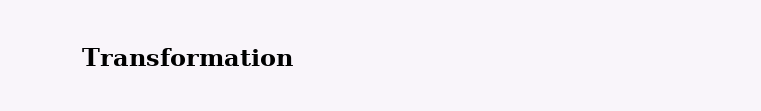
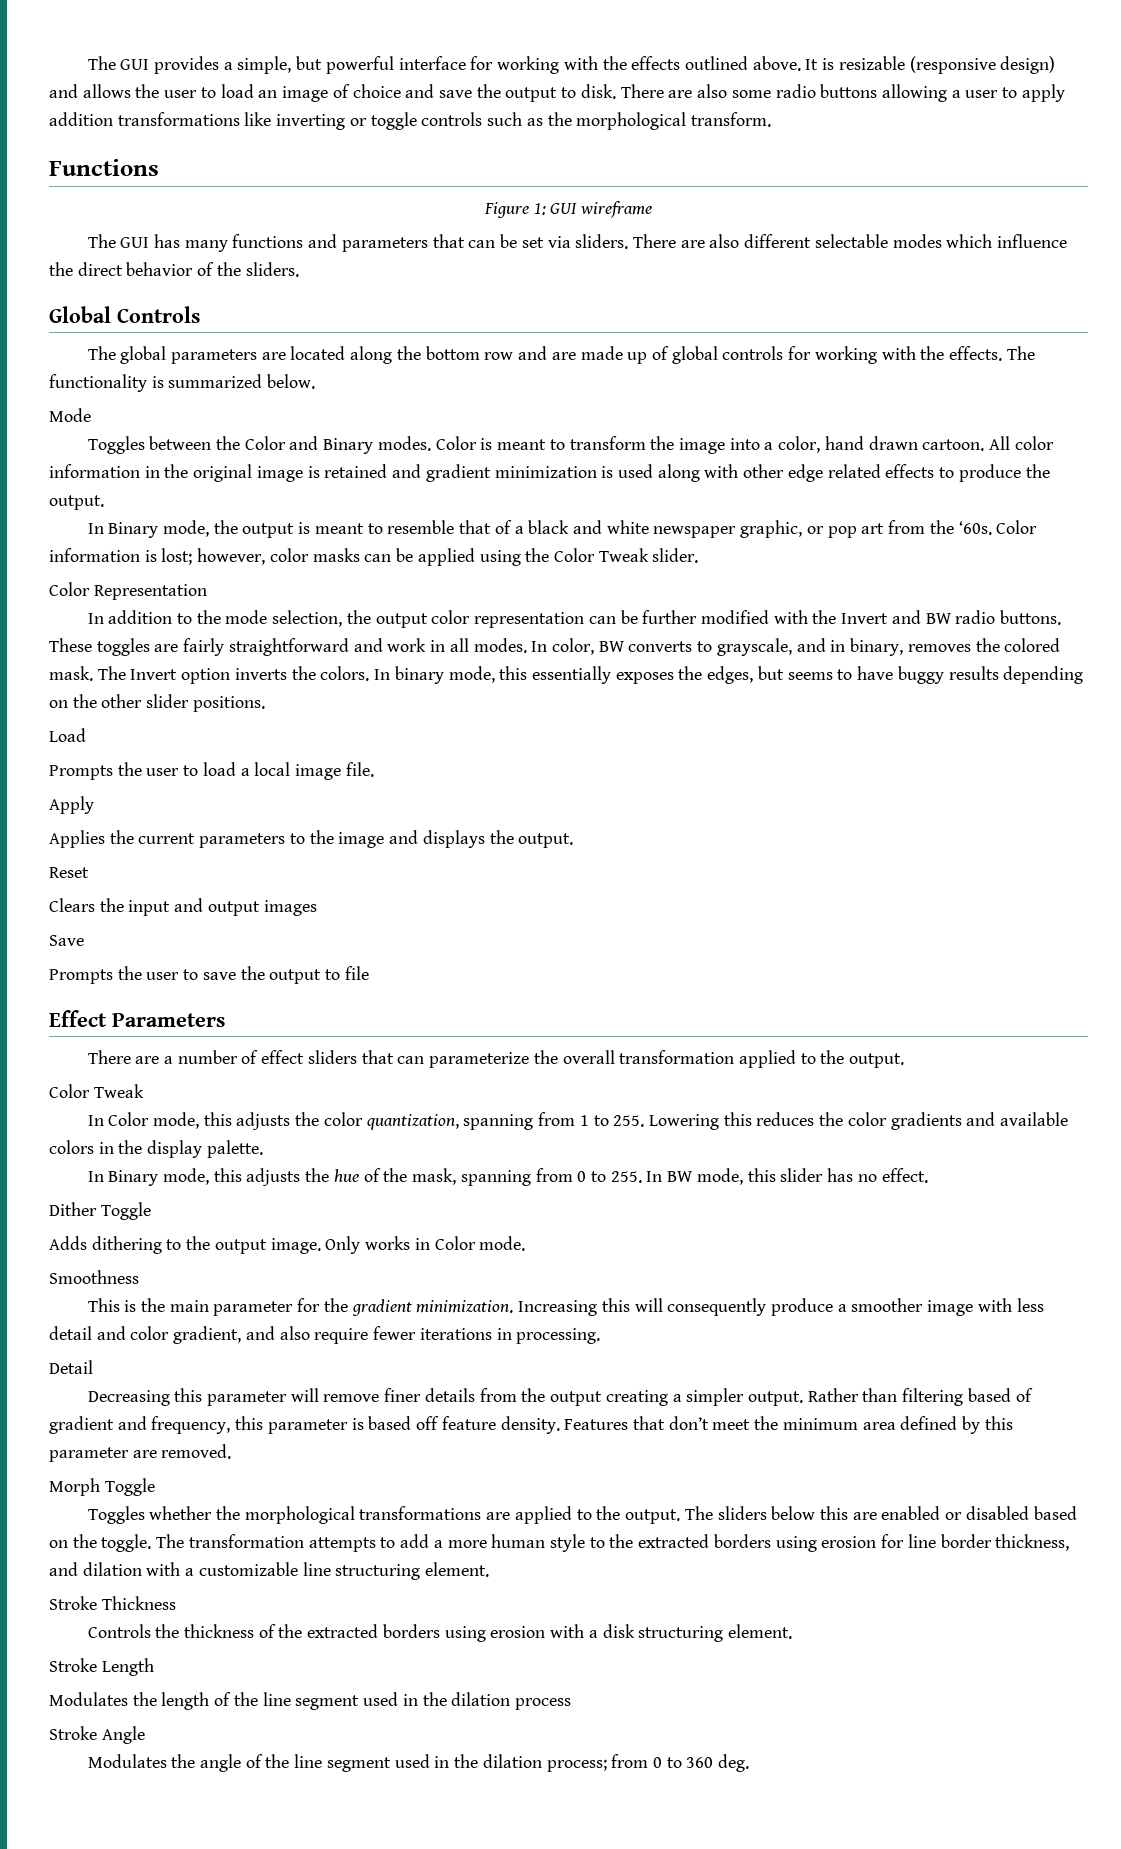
- Transformation
+ The GUI provides a simple, but powerful interface for working with the effects outlined above. It is resizable (responsive design) and allows the user to load an image of choice and save the output to disk. There are also some radio buttons allowing a user to apply addition transformations like inverting or toggle controls such as the morphological transform.
+ Functions
+ Figure 1: GUI wireframe
+ The GUI has many functions and parameters that can be set via sliders. There are also different selectable modes which influence the direct behavior of the sliders.
+ Global Controls
+ The global parameters are located along the bottom row and are made up of global controls for working with the effects. The functionality is summarized below.
+ Mode
+ Toggles between the Color and Binary modes. Color is meant to transform the image into a color, hand drawn cartoon. All color information in the original image is retained and gradient minimization is used along with other edge related effects to produce the output.
+ In Binary mode, the output is meant to resemble that of a black and white newspaper graphic, or pop art from the ‘60s. Color information is lost; however, color masks can be applied using the Color Tweak slider.
+ Color Representation
+ In addition to the mode selection, the output color representation can be further modified with the Invert and BW radio buttons. These toggles are fairly straightforward and work in all modes. In color, BW converts to grayscale, and in binary, removes the colored mask. The Invert option inverts the colors. In binary mode, this essentially exposes the edges, but seems to have buggy results depending on the other slider positions.
+ Load
+ Prompts the user to load a local image file.
+ Apply
+ Applies the current parameters to the image and displays the output.
+ Reset
+ Clears the input and output images
+ Save
+ Prompts the user to save the output to file
+ Effect Parameters
+ There are a number of effect sliders that can parameterize the overall transformation applied to the output.
+ Color Tweak
+ In Color mode, this adjusts the color quantization, spanning from 1 to 255. Lowering this reduces the color gradients and available colors in the display palette.
+ In Binary mode, this adjusts the hue of the mask, spanning from 0 to 255. In BW mode, this slider has no effect.
+ Dither Toggle
+ Adds dithering to the output image. Only works in Color mode.
+ Smoothness
+ This is the main parameter for the gradient minimization. Increasing this will consequently produce a smoother image with less detail and color gradient, and also require fewer iterations in processing.
+ Detail
+ Decreasing this parameter will remove finer details from the output creating a simpler output. Rather than filtering based of gradient and frequency, this parameter is based off feature density. Features that don’t meet the minimum area defined by this parameter are removed.
+ Morph Toggle
+ Toggles whether the morphological transformations are applied to the output. The sliders below this are enabled or disabled based on the toggle. The transformation attempts to add a more human style to the extracted borders using erosion for line border thickness, and dilation with a customizable line structuring element.
+ Stroke Thickness
+ Controls the thickness of the extracted borders using erosion with a disk structuring element.
+ Stroke Length
+ Modulates the length of the line segment used in the dilation process
+ Stroke Angle
+ Modulates the angle of the line segment used in the dilation process; from 0 to 360 deg.

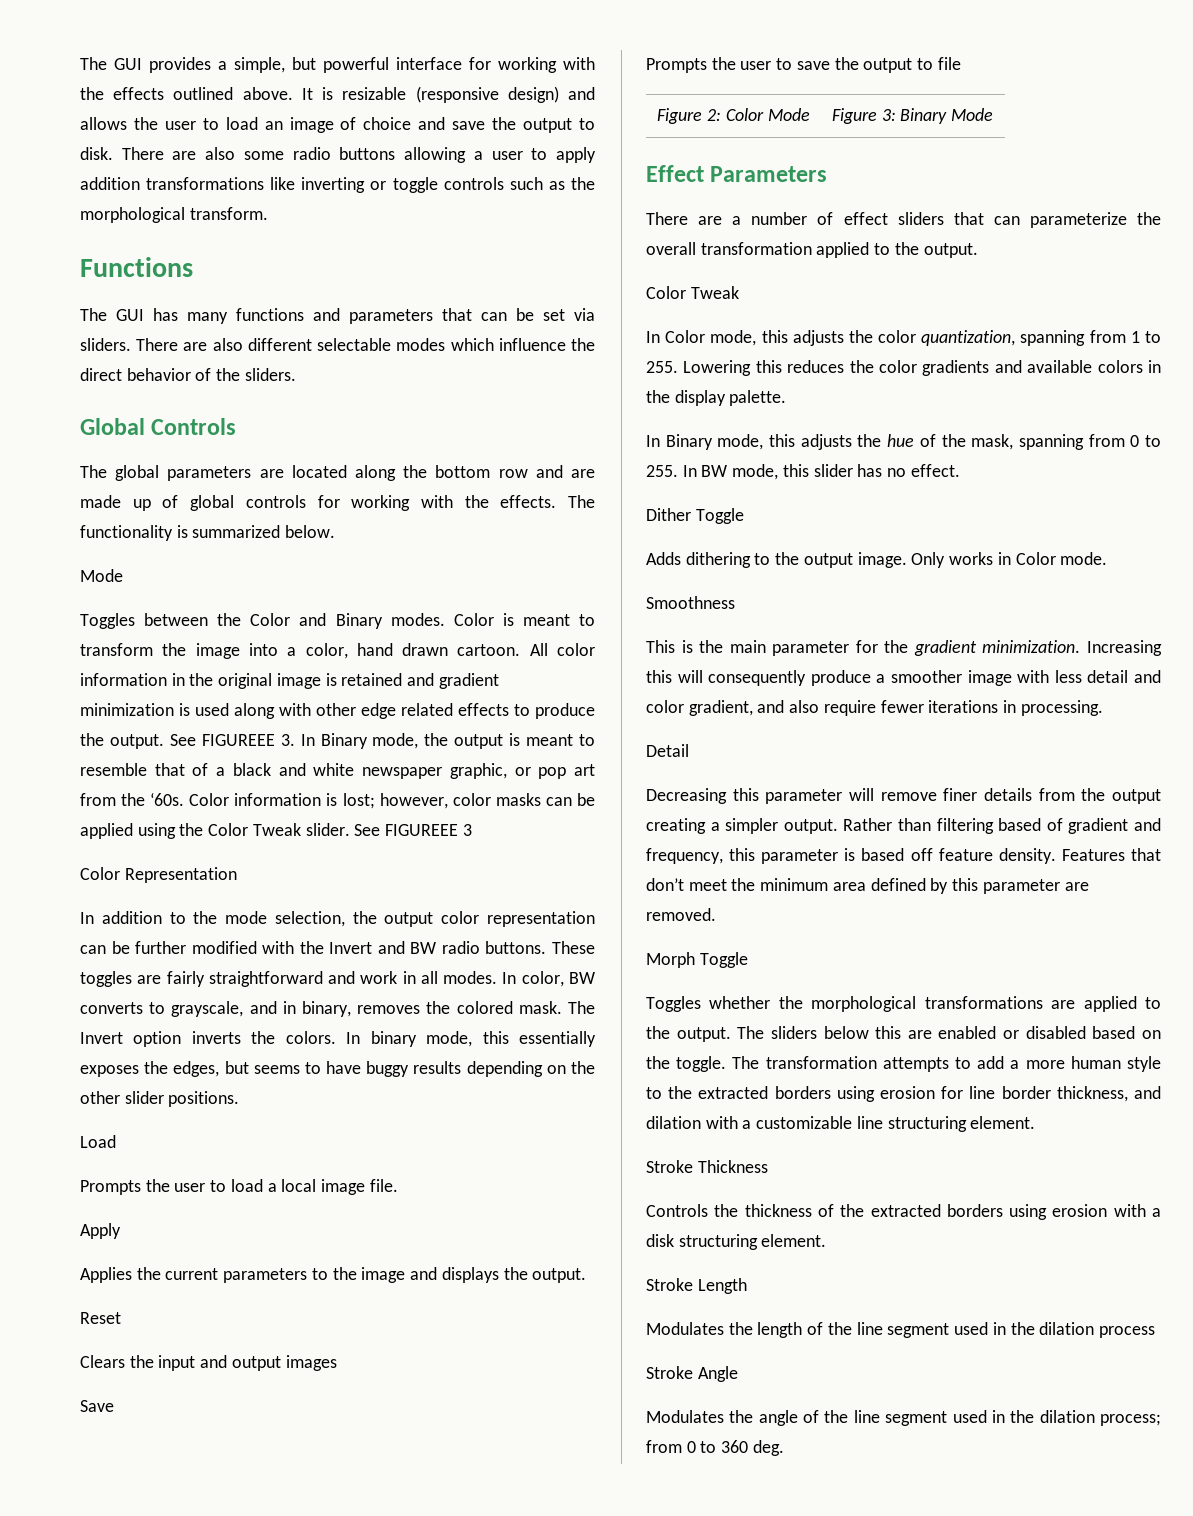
- Figure 1: GUI wireframe
- All color information in the original image is retained and gradient minimization is used along with other edge related effects to produce the output.
- In Binary mode, the output is meant to resemble that of a black and white newspaper graphic, or pop art from the ‘60s.
+ All color information in the original image is retained and gradient minimization is used along with other edge related effects to produce the output. See FIGUREEE 3. In Binary mode, the output is meant to resemble that of a black and white newspaper graphic, or pop art from the ‘60s.
+ See FIGUREEE 3
+ Figure 2: Color Mode | Figure 3: Binary Mode

